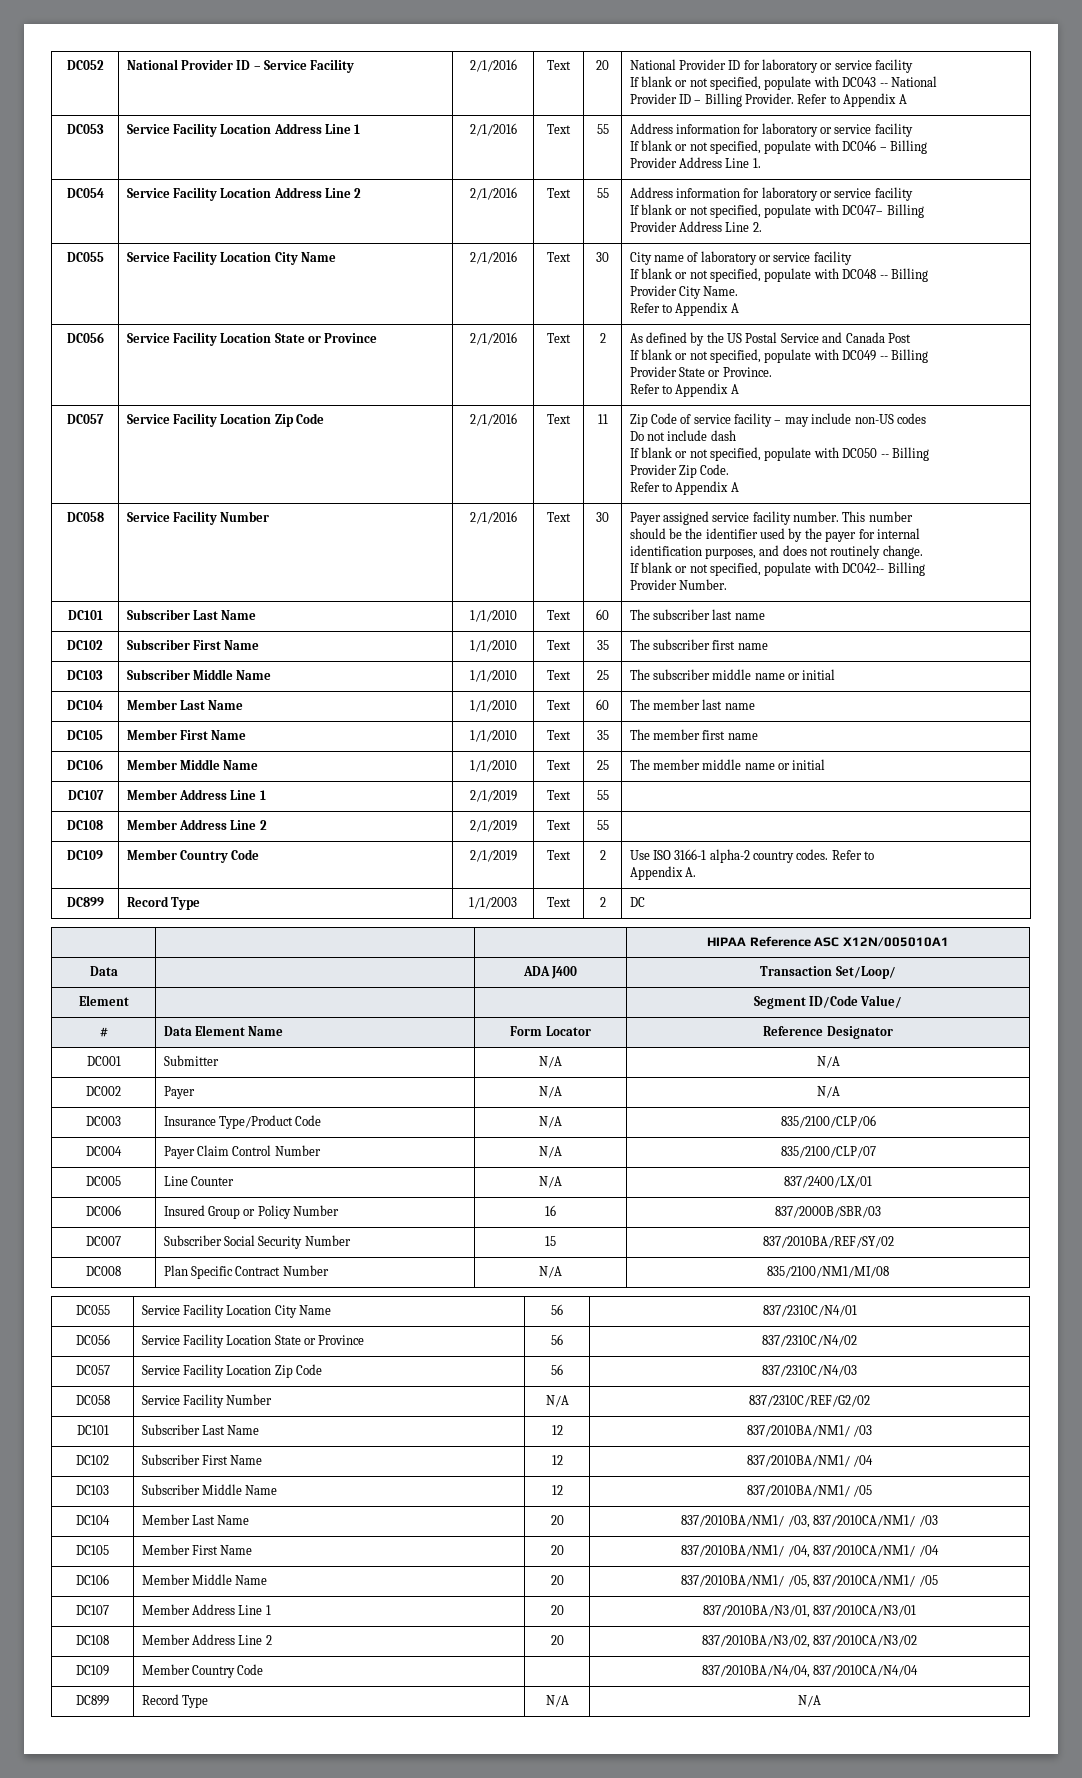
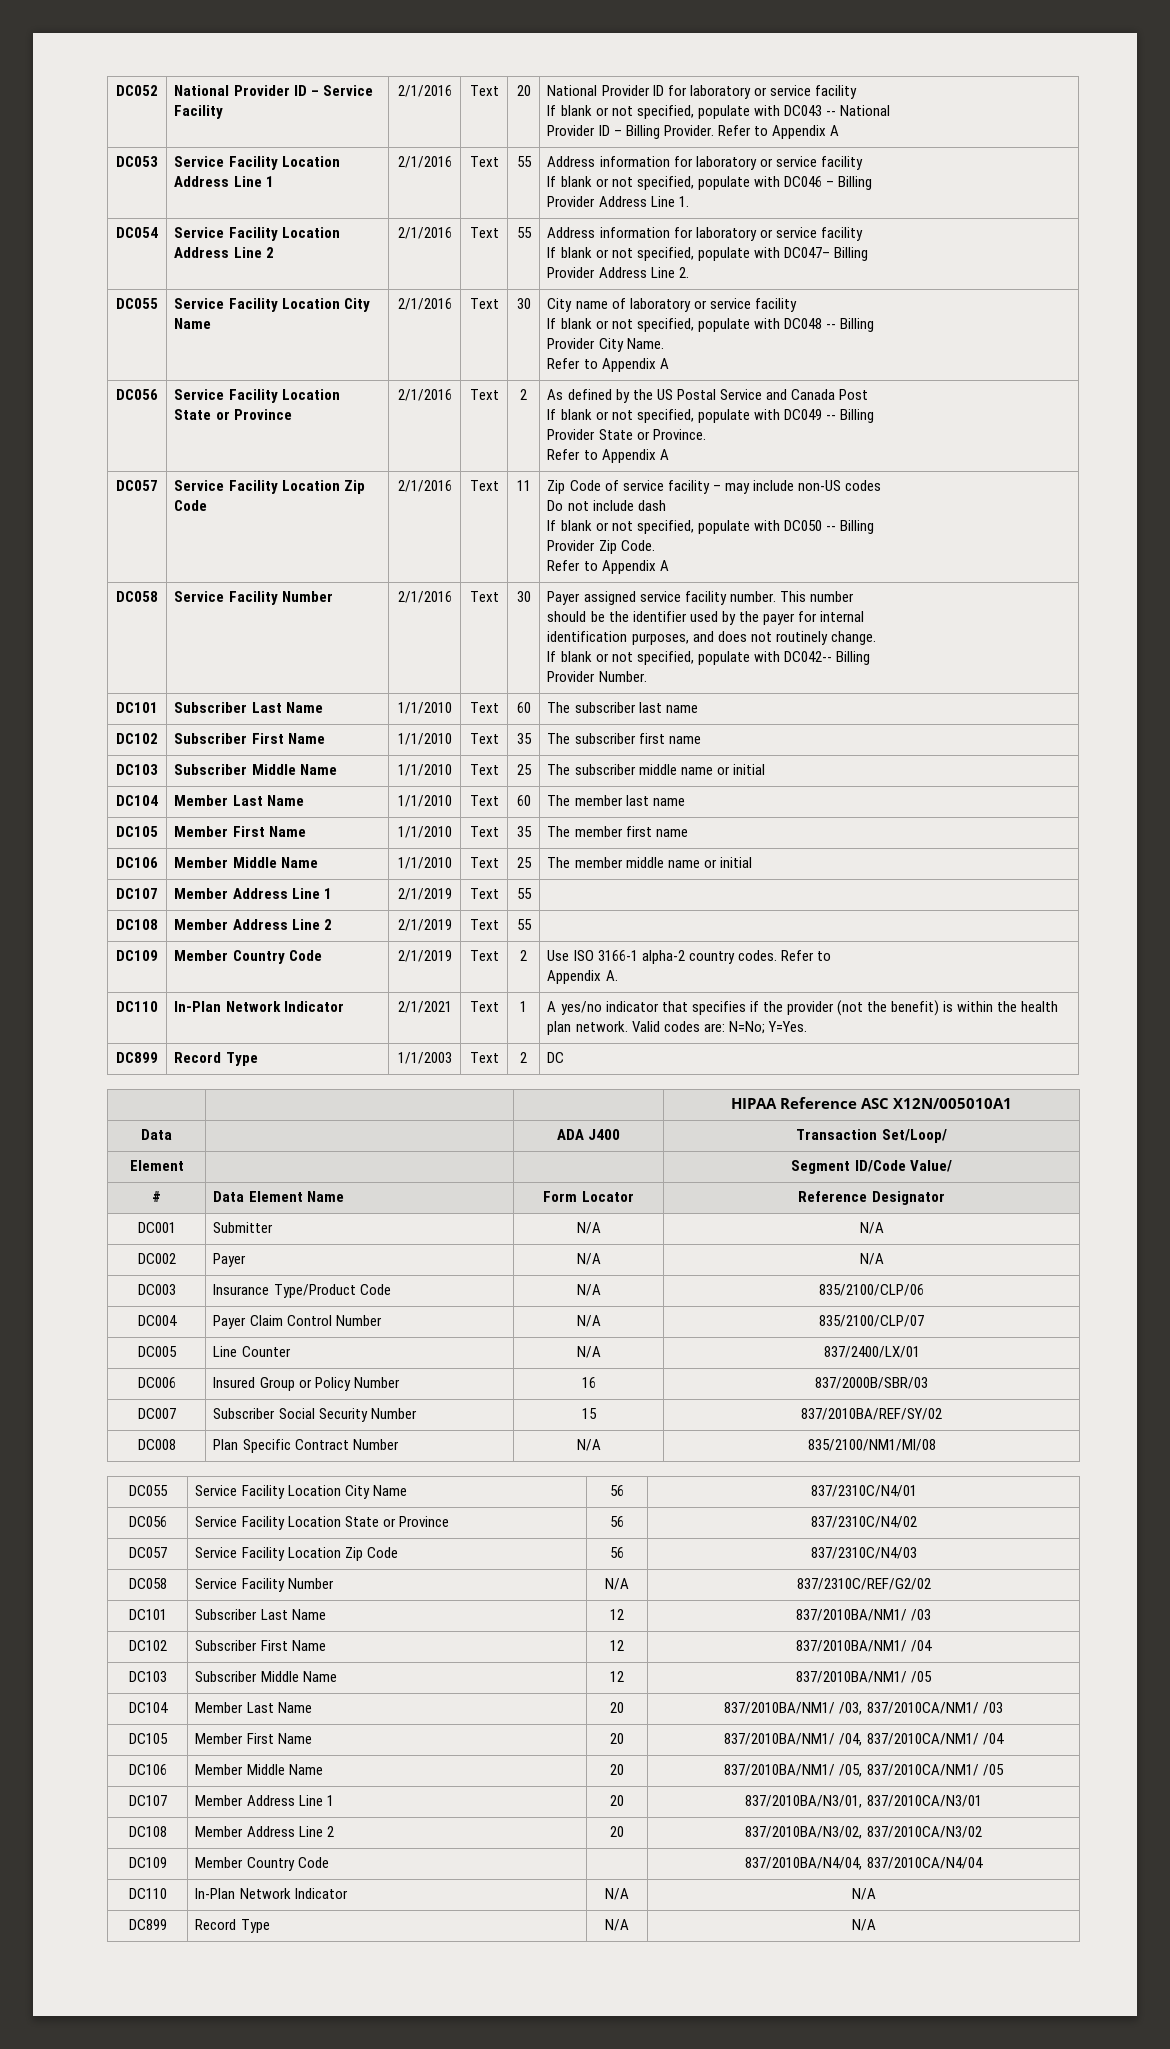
+ DC110 | In-Plan Network Indicator | 2/1/2021 | Text | 1 | A yes/no indicator that specifies if the provider (not the benefit) is within the health plan network. Valid codes are: N=No; Y=Yes.
+ DC110 | In-Plan Network Indicator | N/A | N/A

